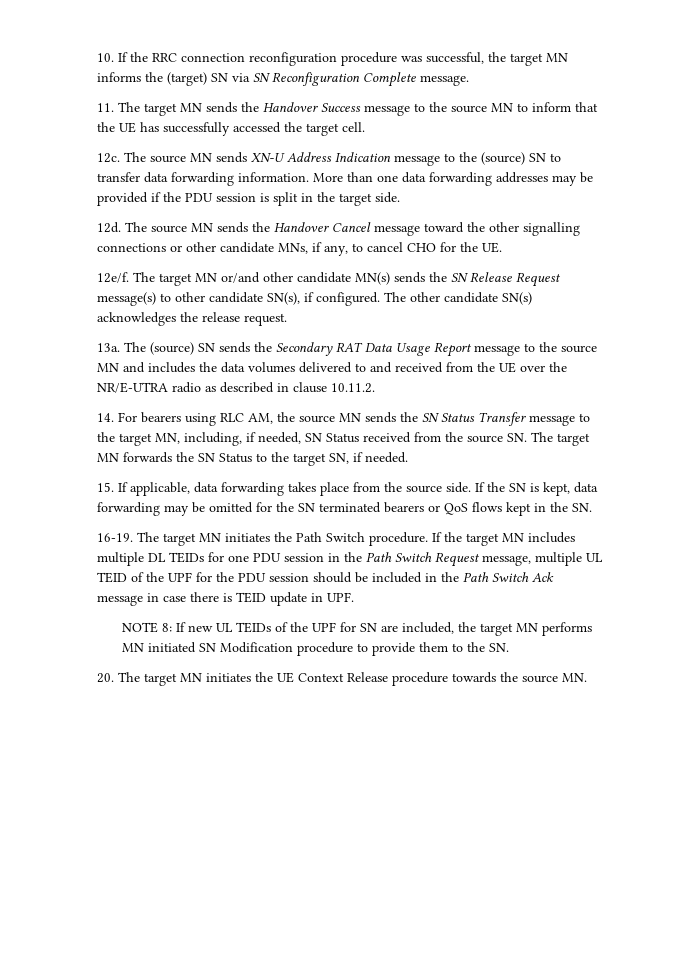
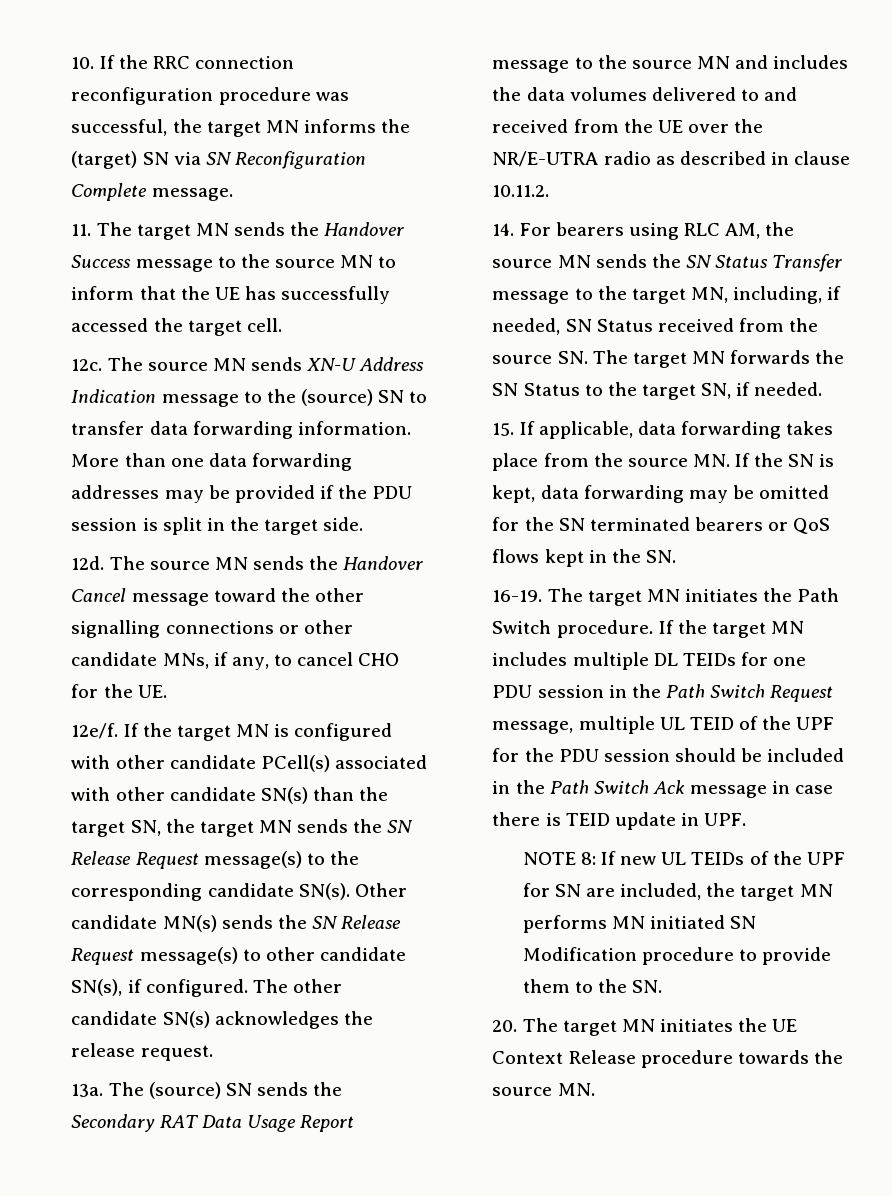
- The target MN or/and other candidate MN(s) sends the SN Release Request message(s) to other candidate SN(s), if configured.
+ If the target MN is configured with other candidate PCell(s) associated with other candidate SN(s) than the target SN, the target MN sends the SN Release Request message(s) to the corresponding candidate SN(s). Other candidate MN(s) sends the SN Release Request message(s) to other candidate SN(s), if configured.
- 15. If applicable, data forwarding takes place from the source side. If the SN is kept, data forwarding may be omitted for the SN terminated bearers or QoS flows kept in the SN.
+ 15. If applicable, data forwarding takes place from the source MN. If the SN is kept, data forwarding may be omitted for the SN terminated bearers or QoS flows kept in the SN.

